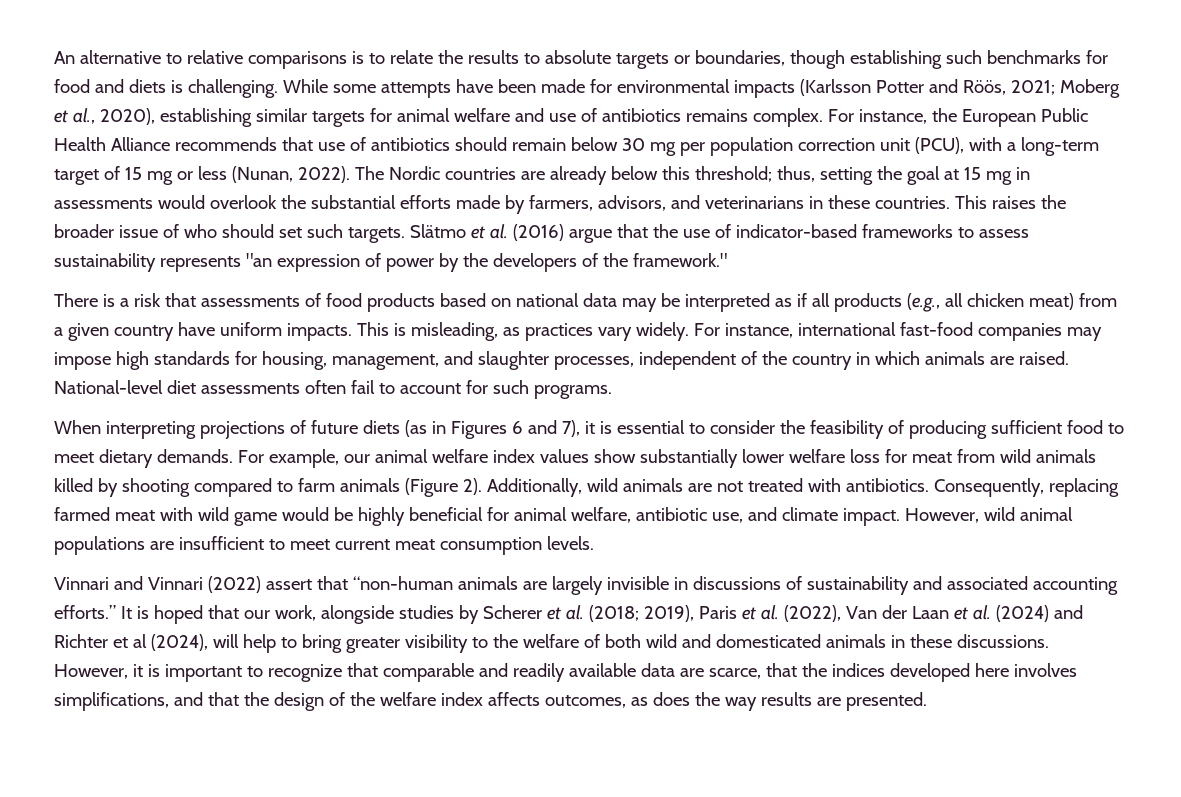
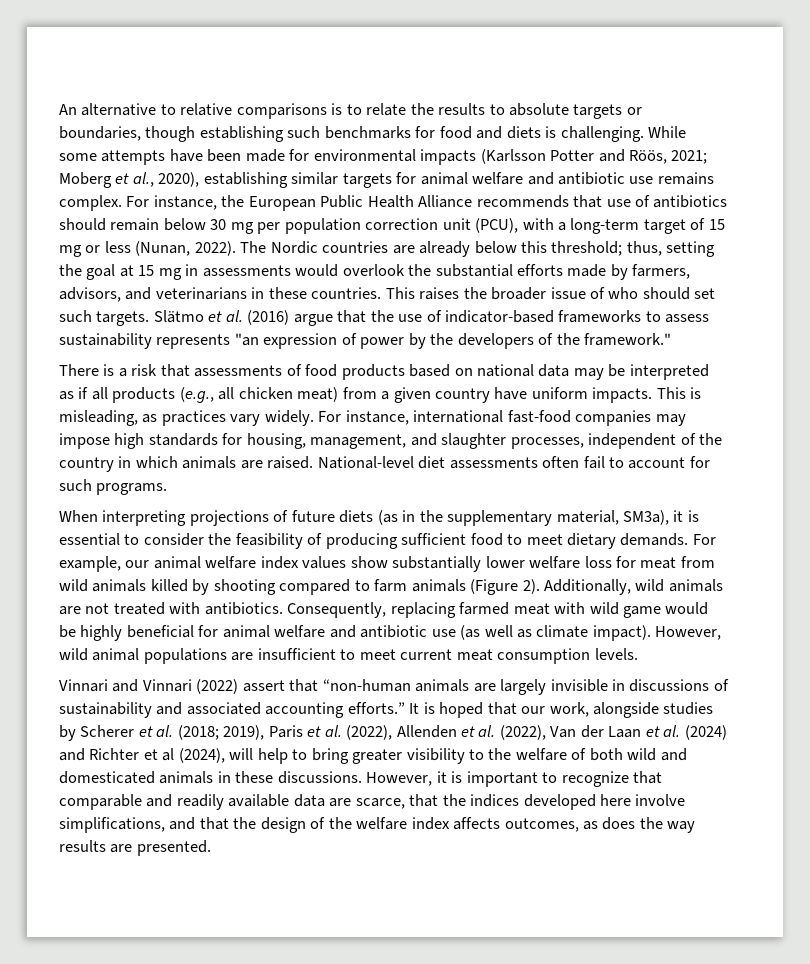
- While some attempts have been made for environmental impacts (Karlsson Potter and Röös, 2021; Moberg et al., 2020), establishing similar targets for animal welfare and use of antibiotics remains complex.
+ While some attempts have been made for environmental impacts (Karlsson Potter and Röös, 2021; Moberg et al., 2020), establishing similar targets for animal welfare and antibiotic use remains complex.
- When interpreting projections of future diets (as in Figures 6 and 7), it is essential to consider the feasibility of producing sufficient food to meet dietary demands.
+ When interpreting projections of future diets (as in the supplementary material, SM3a), it is essential to consider the feasibility of producing sufficient food to meet dietary demands.
- Consequently, replacing farmed meat with wild game would be highly beneficial for animal welfare, antibiotic use, and climate impact.
+ Consequently, replacing farmed meat with wild game would be highly beneficial for animal welfare and antibiotic use (as well as climate impact).
- It is hoped that our work, alongside studies by Scherer et al. (2018; 2019), Paris et al. (2022), Van der Laan et al. (2024) and Richter et al (2024), will help to bring greater visibility to the welfare of both wild and domesticated animals in these discussions.
+ It is hoped that our work, alongside studies by Scherer et al. (2018; 2019), Paris et al. (2022), Allenden et al. (2022), Van der Laan et al. (2024) and Richter et al (2024), will help to bring greater visibility to the welfare of both wild and domesticated animals in these discussions.
- However, it is important to recognize that comparable and readily available data are scarce, that the indices developed here involves simplifications, and that the design of the welfare index affects outcomes, as does the way results are presented.
+ However, it is important to recognize that comparable and readily available data are scarce, that the indices developed here involve simplifications, and that the design of the welfare index affects outcomes, as does the way results are presented.

